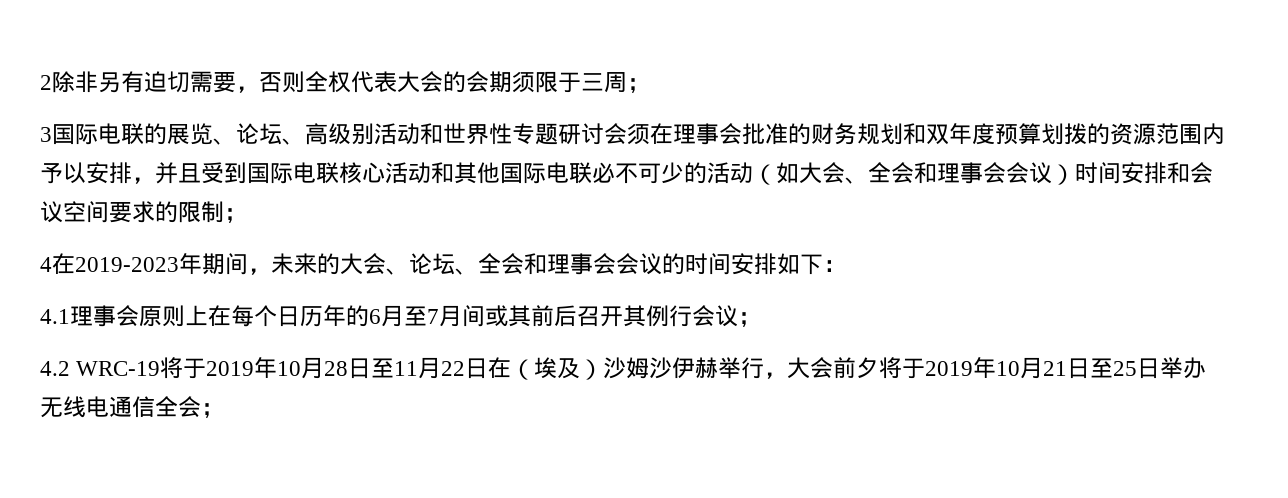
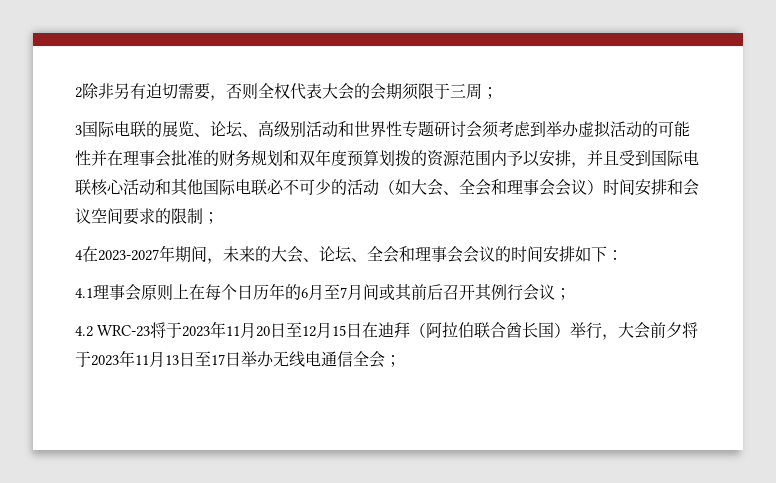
- 3国际电联的展览、论坛、高级别活动和世界性专题研讨会须在理事会批准的财务规划和双年度预算划拨的资源范围内予以安排，并且受到国际电联核心活动和其他国际电联必不可少的活动（如大会、全会和理事会会议）时间安排和会议空间要求的限制；
+ 3国际电联的展览、论坛、高级别活动和世界性专题研讨会须考虑到举办虚拟活动的可能性并在理事会批准的财务规划和双年度预算划拨的资源范围内予以安排，并且受到国际电联核心活动和其他国际电联必不可少的活动（如大会、全会和理事会会议）时间安排和会议空间要求的限制；
- 4在2019-2023年期间，未来的大会、论坛、全会和理事会会议的时间安排如下：
+ 4在2023-2027年期间，未来的大会、论坛、全会和理事会会议的时间安排如下：
- 4.2 WRC-19将于2019年10月28日至11月22日在（埃及）沙姆沙伊赫举行，大会前夕将于2019年10月21日至25日举办无线电通信全会；
+ 4.2 WRC-23将于2023年11月20日至12月15日在迪拜（阿拉伯联合酋长国）举行，大会前夕将于2023年11月13日至17日举办无线电通信全会；

